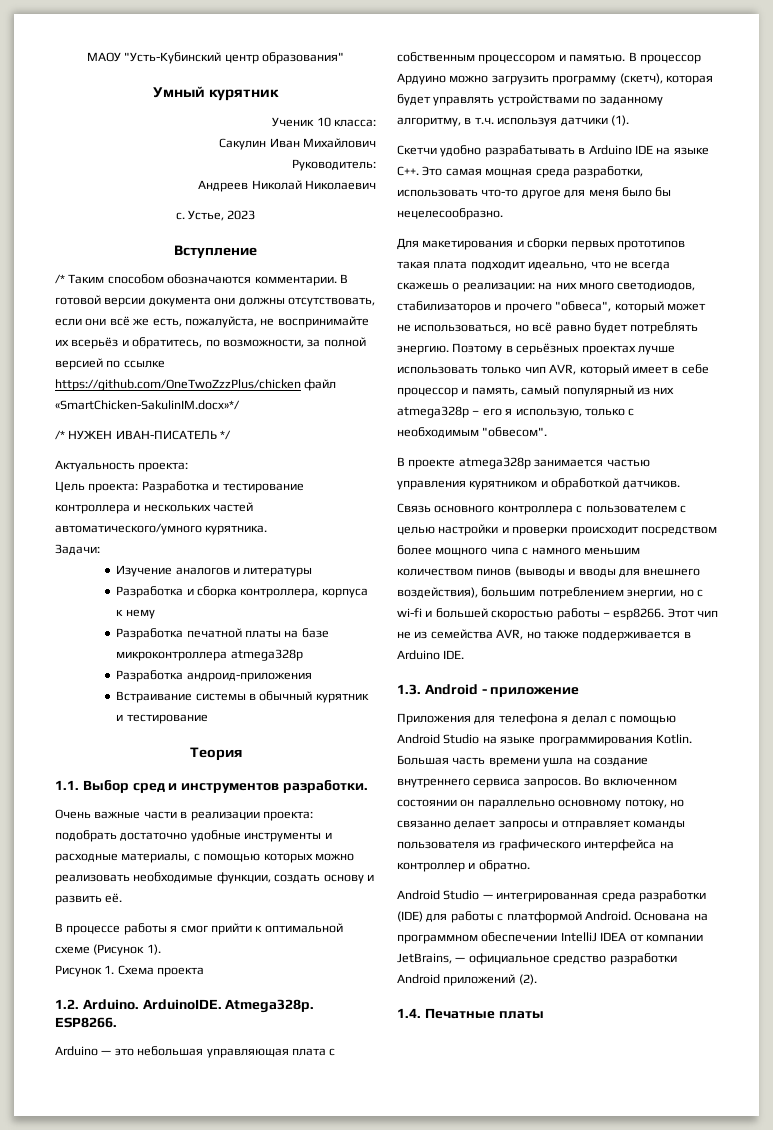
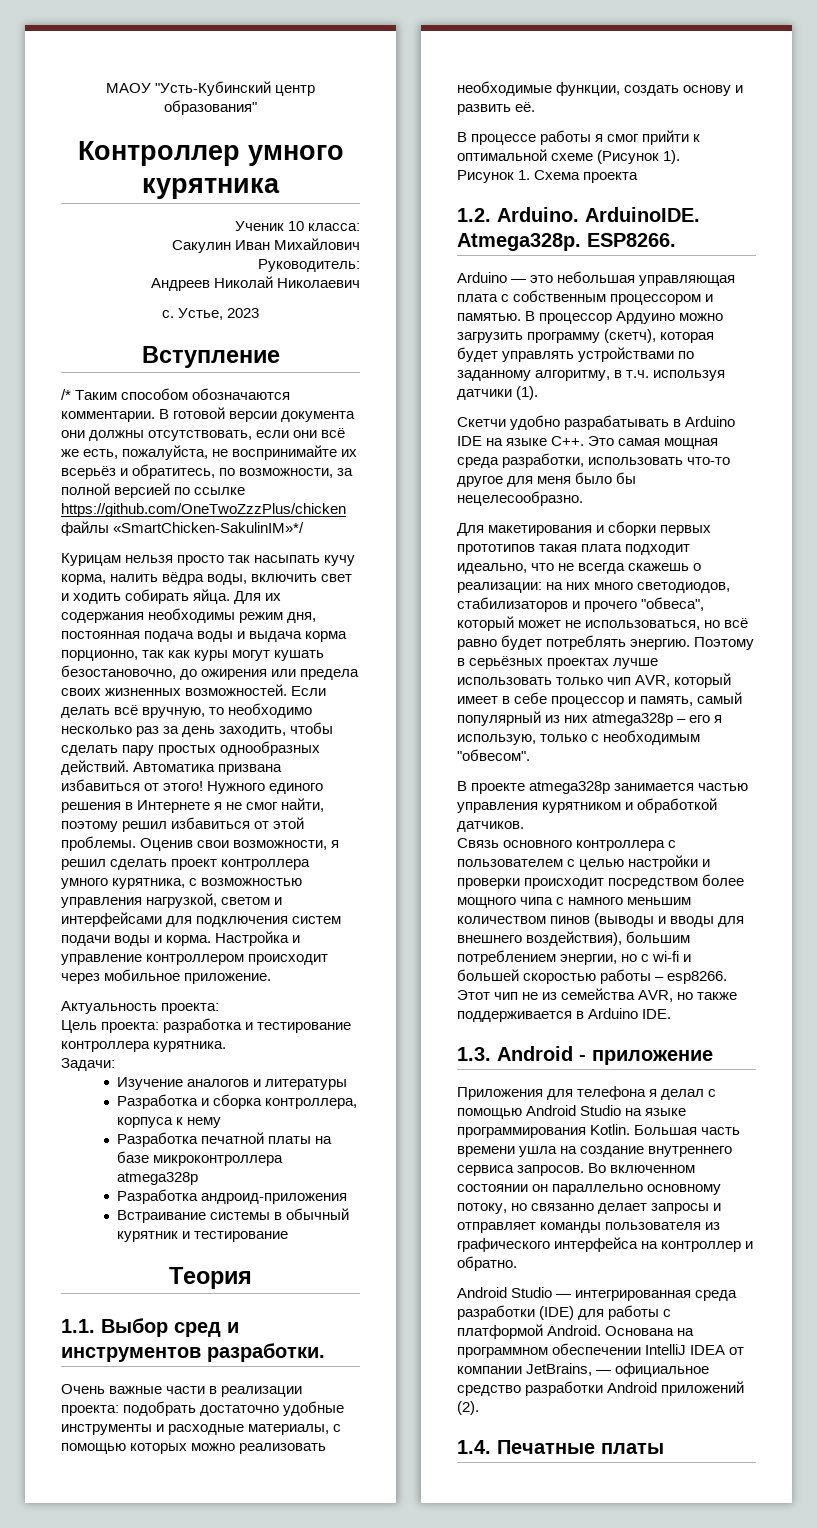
- Умный курятник
+ Контроллер умного курятника
- В готовой версии документа они должны отсутствовать, если они всё же есть, пожалуйста, не воспринимайте их всерьёз и обратитесь, по возможности, за полной версией по ссылке https://github.com/OneTwoZzzPlus/chicken файл «SmartChicken-SakulinIM.docx»*/
- /* НУЖЕН ИВАН-ПИСАТЕЛЬ */
+ В готовой версии документа они должны отсутствовать, если они всё же есть, пожалуйста, не воспринимайте их всерьёз и обратитесь, по возможности, за полной версией по ссылке https://github.com/OneTwoZzzPlus/chicken файлы «SmartChicken-SakulinIM»*/
+ Курицам нельзя просто так насыпать кучу корма, налить вёдра воды, включить свет и ходить собирать яйца. Для их содержания необходимы режим дня, постоянная подача воды и выдача корма порционно, так как куры могут кушать безостановочно, до ожирения или предела своих жизненных возможностей. Если делать всё вручную, то необходимо несколько раз за день заходить, чтобы сделать пару простых однообразных действий. Автоматика призвана избавиться от этого! Нужного единого решения в Интернете я не смог найти, поэтому решил избавиться от этой проблемы. Оценив свои возможности, я решил сделать проект контроллера умного курятника, с возможностью управления нагрузкой, светом и интерфейсами для подключения систем подачи воды и корма. Настройка и управление контроллером происходит через мобильное приложение.
- Цель проекта: Разработка и тестирование контроллера и нескольких частей автоматического/умного курятника.
+ Цель проекта: разработка и тестирование контроллера курятника.

